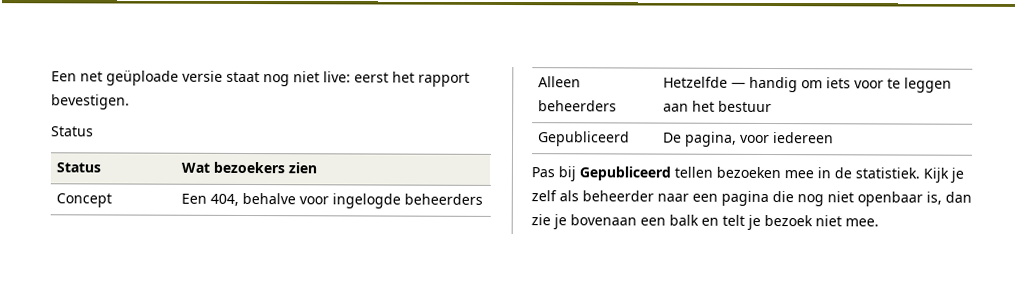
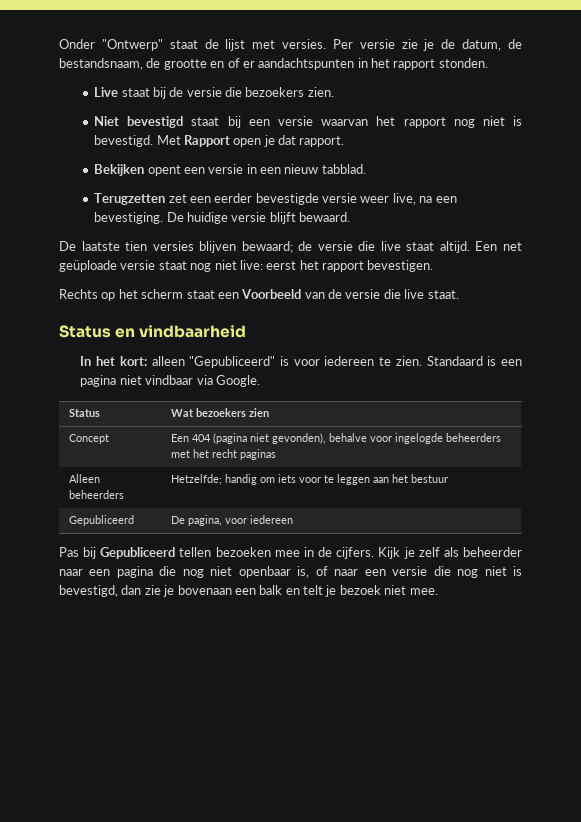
+ Onder "Ontwerp" staat de lijst met versies. Per versie zie je de datum, de bestandsnaam, de grootte en of er aandachtspunten in het rapport stonden.
+ Live staat bij de versie die bezoekers zien.
+ Niet bevestigd staat bij een versie waarvan het rapport nog niet is bevestigd. Met Rapport open je dat rapport.
+ Bekijken opent een versie in een nieuw tabblad.
+ Terugzetten zet een eerder bevestigde versie weer live, na een bevestiging. De huidige versie blijft bewaard.
+ De laatste tien versies blijven bewaard; de versie die live staat altijd.
  Een net geüploade versie staat nog niet live: eerst het rapport bevestigen.
- Status
+ Rechts op het scherm staat een Voorbeeld van de versie die live staat.
+ Status en vindbaarheid
+ In het kort: alleen "Gepubliceerd" is voor iedereen te zien. Standaard is een pagina niet vindbaar via Google.
- Concept | Een 404, behalve voor ingelogde beheerders
+ Concept | Een 404 (pagina niet gevonden), behalve voor ingelogde beheerders met het recht paginas
- Alleen beheerders | Hetzelfde — handig om iets voor te leggen aan het bestuur
+ Alleen beheerders | Hetzelfde; handig om iets voor te leggen aan het bestuur
- Pas bij Gepubliceerd tellen bezoeken mee in de statistiek.
+ Pas bij Gepubliceerd tellen bezoeken mee in de cijfers.
- Kijk je zelf als beheerder naar een pagina die nog niet openbaar is, dan zie je bovenaan een balk en telt je bezoek niet mee.
+ Kijk je zelf als beheerder naar een pagina die nog niet openbaar is, of naar een versie die nog niet is bevestigd, dan zie je bovenaan een balk en telt je bezoek niet mee.

